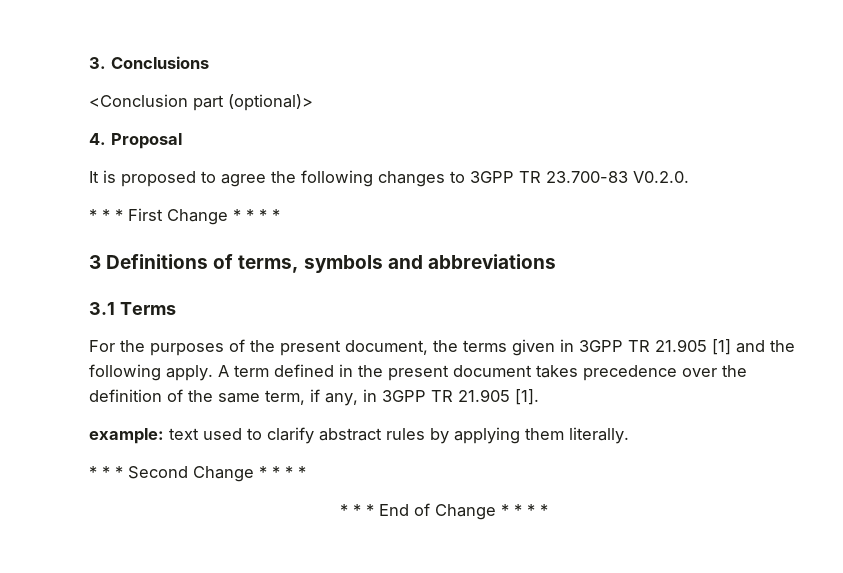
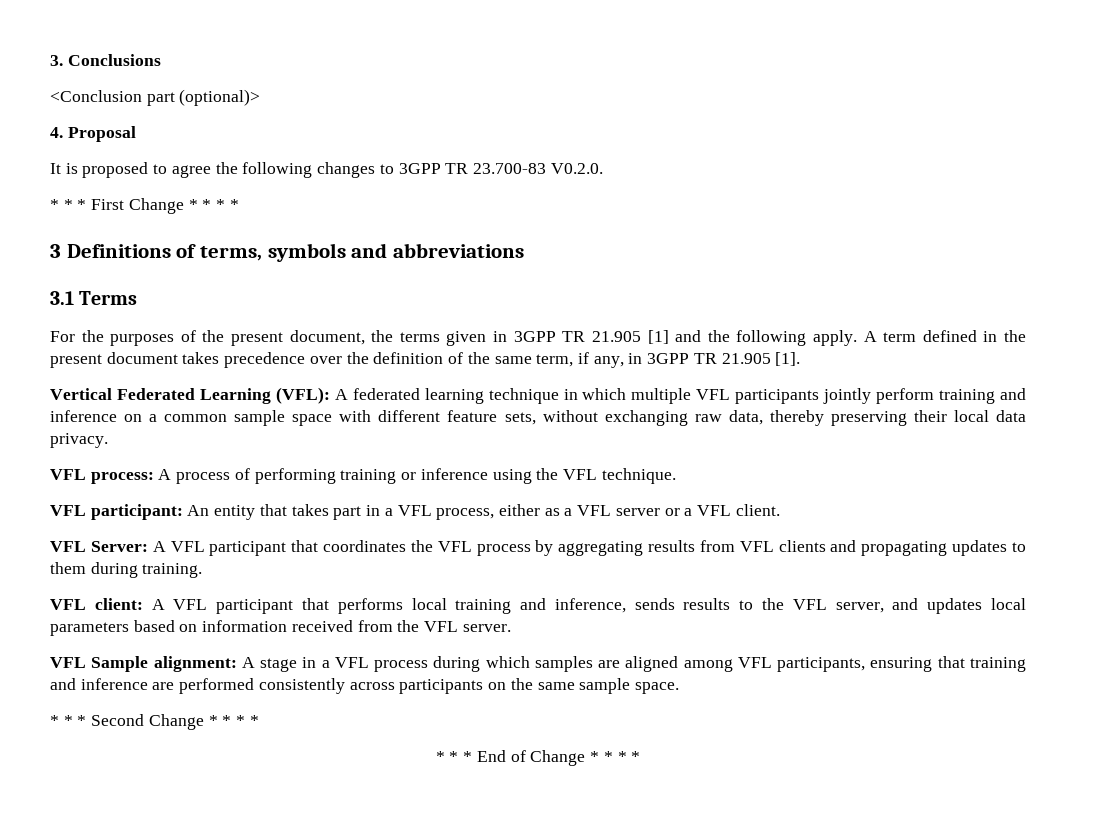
- example: text used to clarify abstract rules by applying them literally.
+ Vertical Federated Learning (VFL): A federated learning technique in which multiple VFL participants jointly perform training and inference on a common sample space with different feature sets, without exchanging raw data, thereby preserving their local data privacy.
+ VFL process: A process of performing training or inference using the VFL technique.
+ VFL participant: An entity that takes part in a VFL process, either as a VFL server or a VFL client.
+ VFL Server: A VFL participant that coordinates the VFL process by aggregating results from VFL clients and propagating updates to them during training.
+ VFL client: A VFL participant that performs local training and inference, sends results to the VFL server, and updates local parameters based on information received from the VFL server.
+ VFL Sample alignment: A stage in a VFL process during which samples are aligned among VFL participants, ensuring that training and inference are performed consistently across participants on the same sample space.

